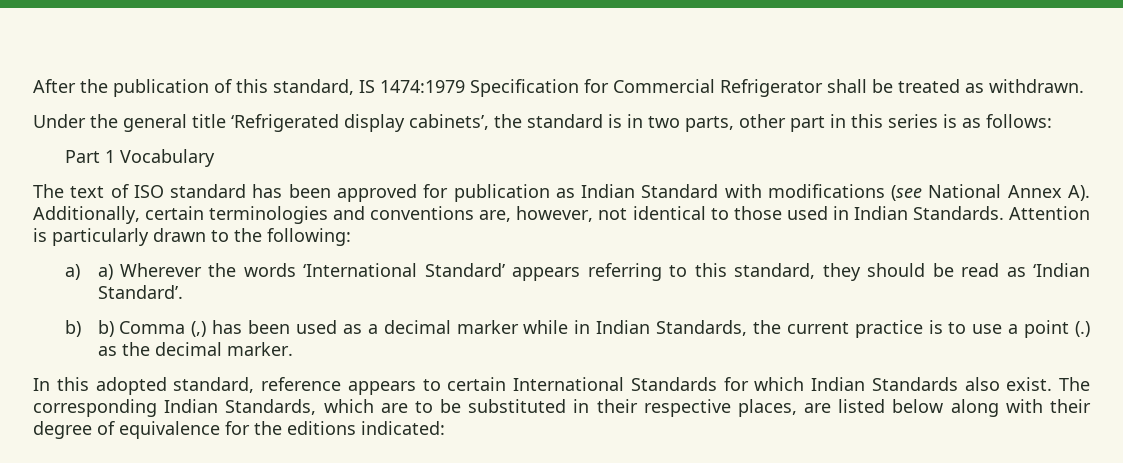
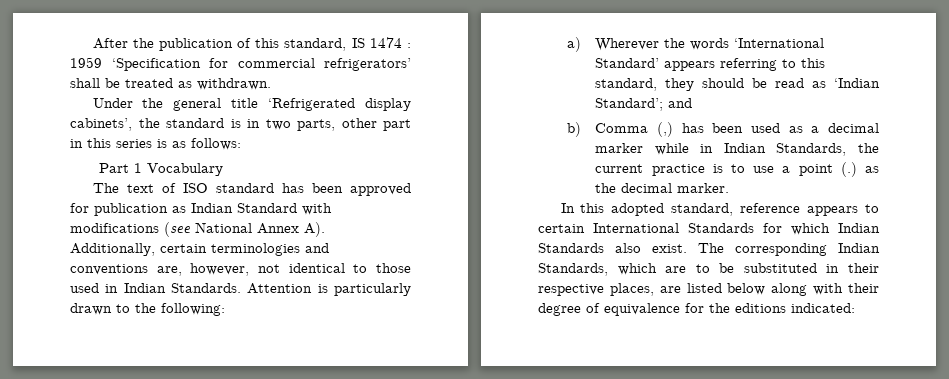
- After the publication of this standard, IS 1474:1979 Specification for Commercial Refrigerator shall be treated as withdrawn.
+ After the publication of this standard, IS 1474 : 1959 ‘Specification for commercial refrigerators’ shall be treated as withdrawn.
- a) a) Wherever the words ‘International Standard’ appears referring to this standard, they should be read as ‘Indian Standard’.
- b) b) Comma (,) has been used as a decimal marker while in Indian Standards, the current practice is to use a point (.) as the decimal marker.
+ a) Wherever the words ‘International Standard’ appears referring to this standard, they should be read as ‘Indian Standard’; and
+ b) Comma (,) has been used as a decimal marker while in Indian Standards, the current practice is to use a point (.) as the decimal marker.

